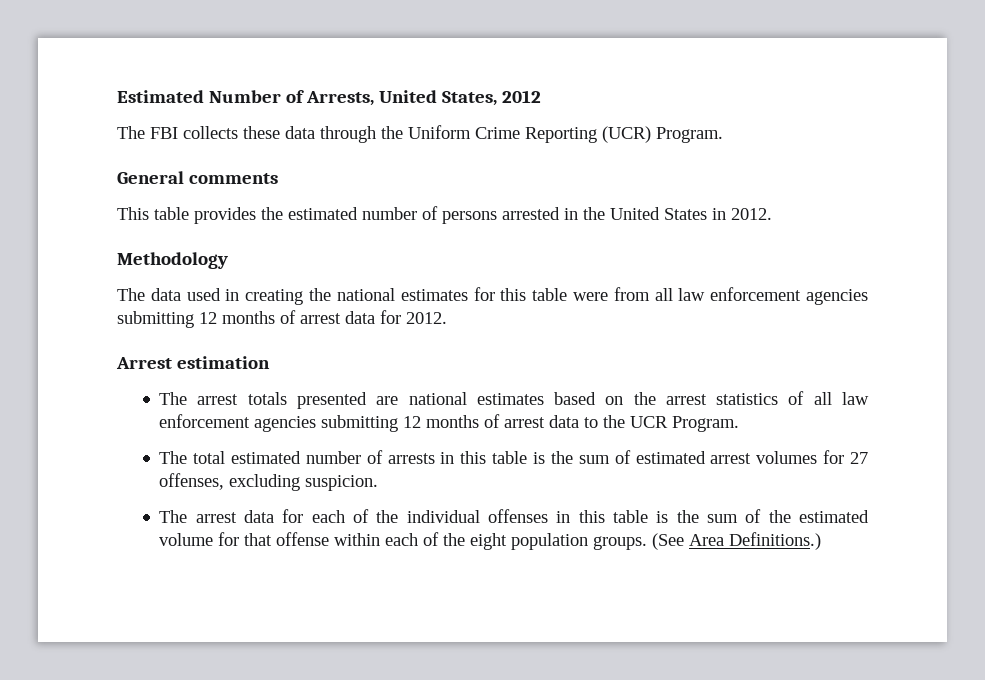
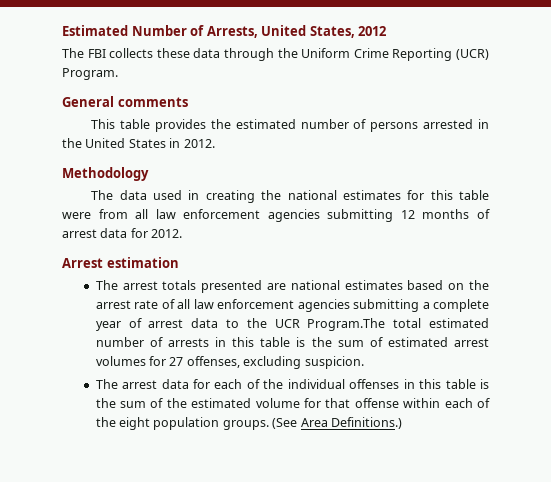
- The arrest totals presented are national estimates based on the arrest statistics of all law enforcement agencies submitting 12 months of arrest data to the UCR Program.
- The total estimated number of arrests in this table is the sum of estimated arrest volumes for 27 offenses, excluding suspicion.
+ The arrest totals presented are national estimates based on the arrest rate of all law enforcement agencies submitting a complete year of arrest data to the UCR Program.The total estimated number of arrests in this table is the sum of estimated arrest volumes for 27 offenses, excluding suspicion.

